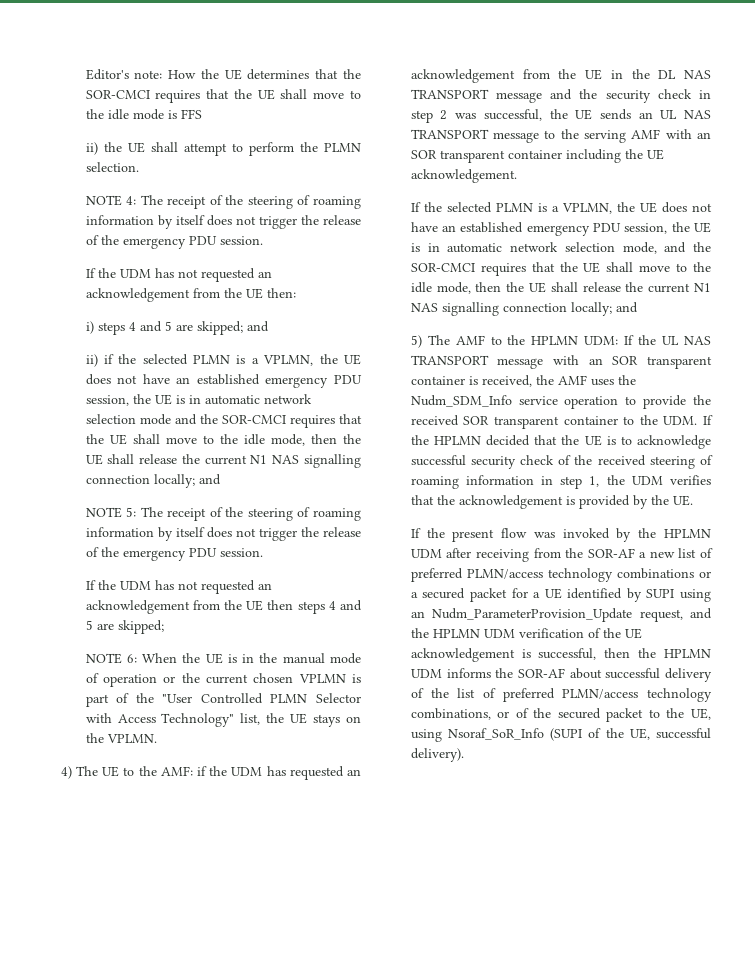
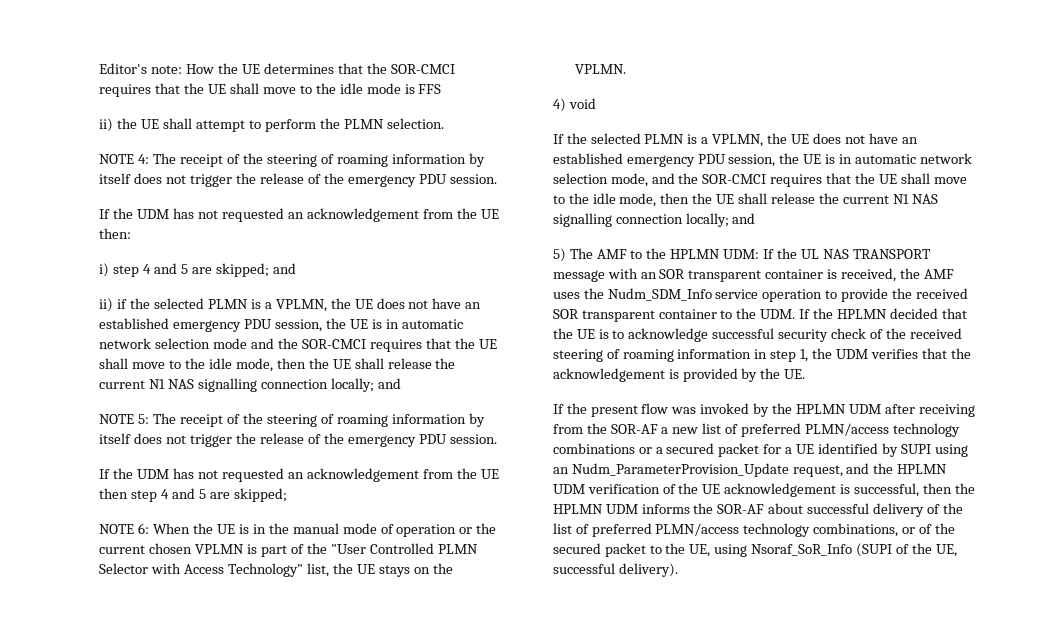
- i) steps 4 and 5 are skipped; and
+ i) step 4 and 5 are skipped; and
- If the UDM has not requested an acknowledgement from the UE then steps 4 and 5 are skipped;
+ If the UDM has not requested an acknowledgement from the UE then step 4 and 5 are skipped;
- 4) The UE to the AMF: if the UDM has requested an acknowledgement from the UE in the DL NAS TRANSPORT message and the security check in step 2 was successful, the UE sends an UL NAS TRANSPORT message to the serving AMF with an SOR transparent container including the UE acknowledgement.
+ 4) void

